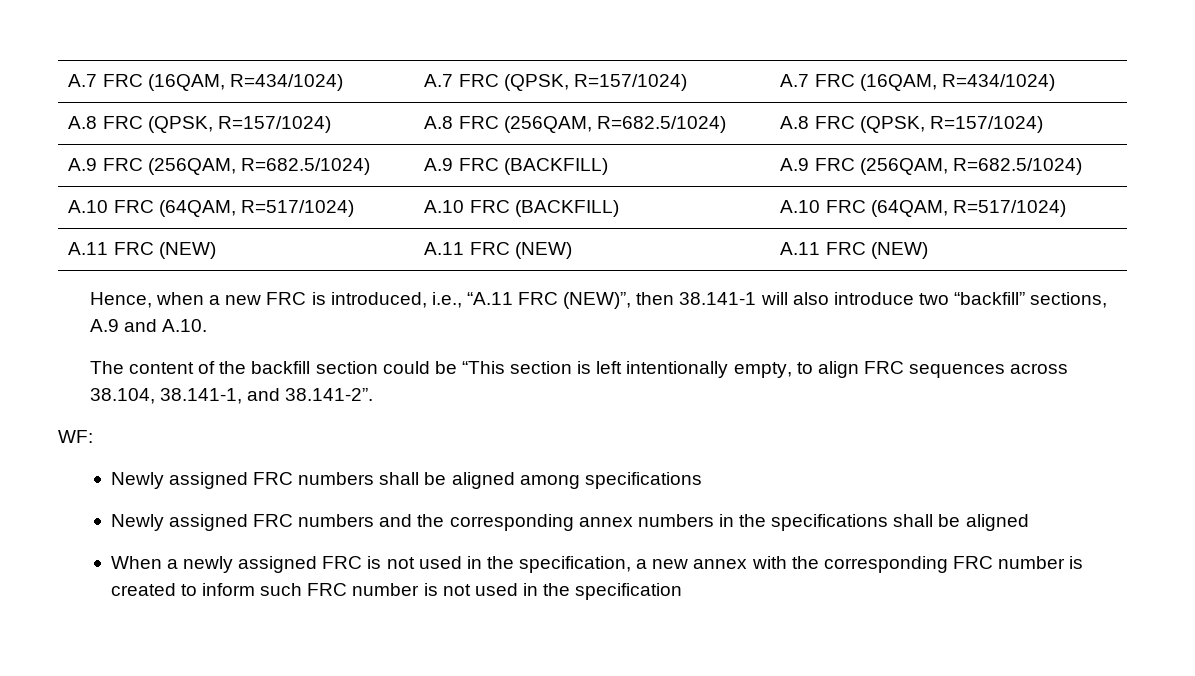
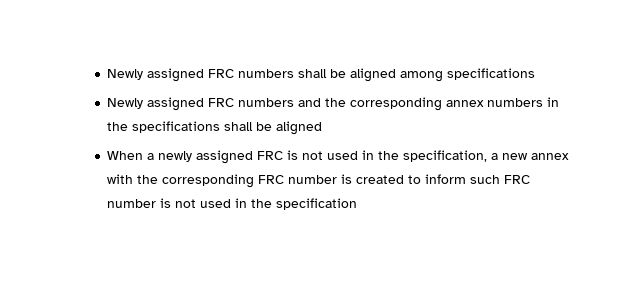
- A.7 FRC (16QAM, R=434/1024) | A.7 FRC (QPSK, R=157/1024) | A.7 FRC (16QAM, R=434/1024)
- A.8 FRC (QPSK, R=157/1024) | A.8 FRC (256QAM, R=682.5/1024) | A.8 FRC (QPSK, R=157/1024)
- A.9 FRC (256QAM, R=682.5/1024) | A.9 FRC (BACKFILL) | A.9 FRC (256QAM, R=682.5/1024)
- A.10 FRC (64QAM, R=517/1024) | A.10 FRC (BACKFILL) | A.10 FRC (64QAM, R=517/1024)
- A.11 FRC (NEW) | A.11 FRC (NEW) | A.11 FRC (NEW)
- Hence, when a new FRC is introduced, i.e., “A.11 FRC (NEW)”, then 38.141-1 will also introduce two “backfill” sections, A.9 and A.10.
- The content of the backfill section could be “This section is left intentionally empty, to align FRC sequences across 38.104, 38.141-1, and 38.141-2”.
- WF:

